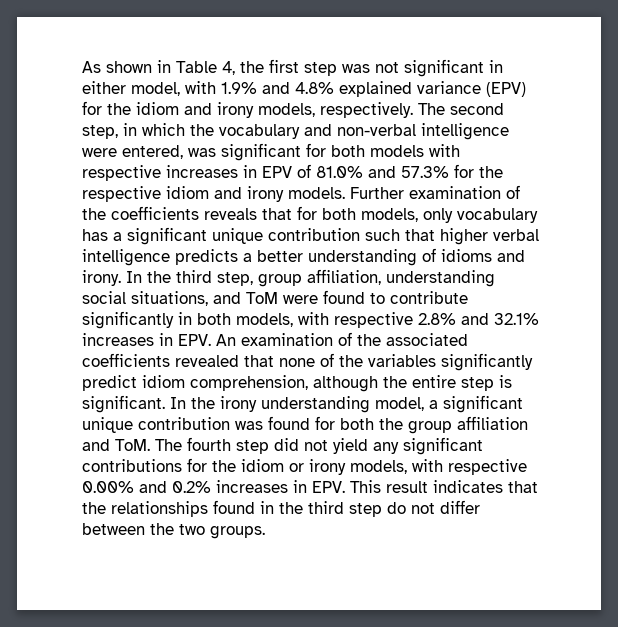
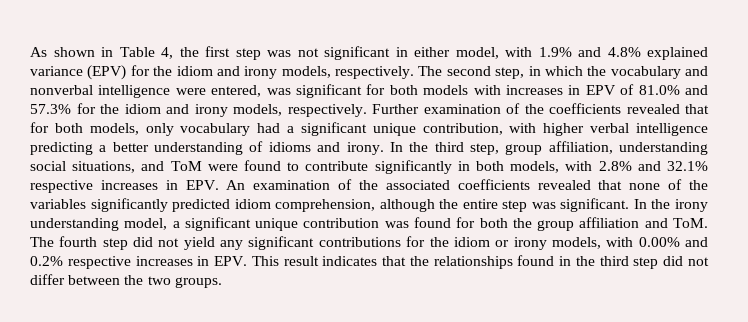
- The second step, in which the vocabulary and non-verbal intelligence were entered, was significant for both models with respective increases in EPV of 81.0% and 57.3% for the respective idiom and irony models.
+ The second step, in which the vocabulary and nonverbal intelligence were entered, was significant for both models with increases in EPV of 81.0% and 57.3% for the idiom and irony models, respectively.
- Further examination of the coefficients reveals that for both models, only vocabulary has a significant unique contribution such that higher verbal intelligence predicts a better understanding of idioms and irony.
+ Further examination of the coefficients revealed that for both models, only vocabulary had a significant unique contribution, with higher verbal intelligence predicting a better understanding of idioms and irony.
- In the third step, group affiliation, understanding social situations, and ToM were found to contribute significantly in both models, with respective 2.8% and 32.1% increases in EPV. An examination of the associated coefficients revealed that none of the variables significantly predict idiom comprehension, although the entire step is significant.
+ In the third step, group affiliation, understanding social situations, and ToM were found to contribute significantly in both models, with 2.8% and 32.1% respective increases in EPV. An examination of the associated coefficients revealed that none of the variables significantly predicted idiom comprehension, although the entire step was significant.
- In the irony understanding model, a significant unique contribution was found for both the group affiliation and ToM. The fourth step did not yield any significant contributions for the idiom or irony models, with respective 0.00% and 0.2% increases in EPV. This result indicates that the relationships found in the third step do not differ between the two groups.
+ In the irony understanding model, a significant unique contribution was found for both the group affiliation and ToM. The fourth step did not yield any significant contributions for the idiom or irony models, with 0.00% and 0.2% respective increases in EPV. This result indicates that the relationships found in the third step did not differ between the two groups.

